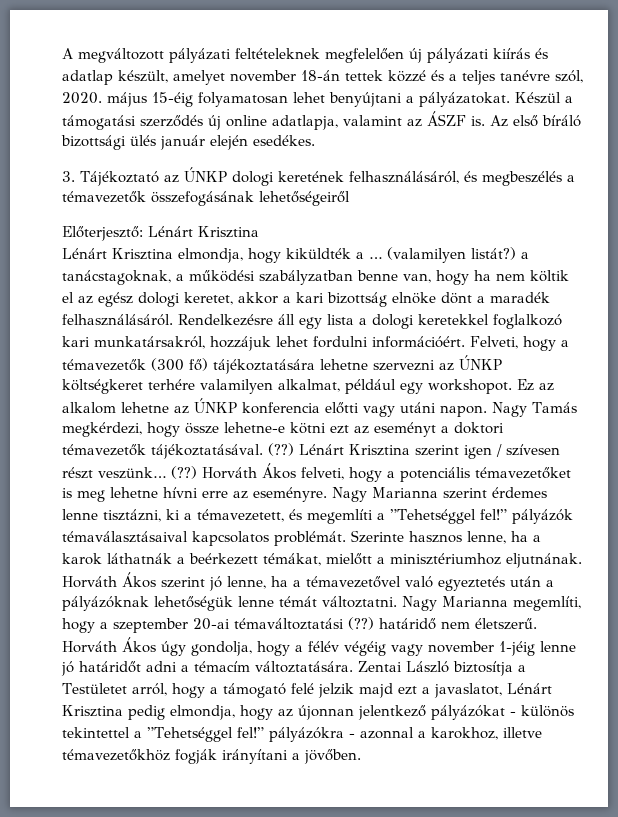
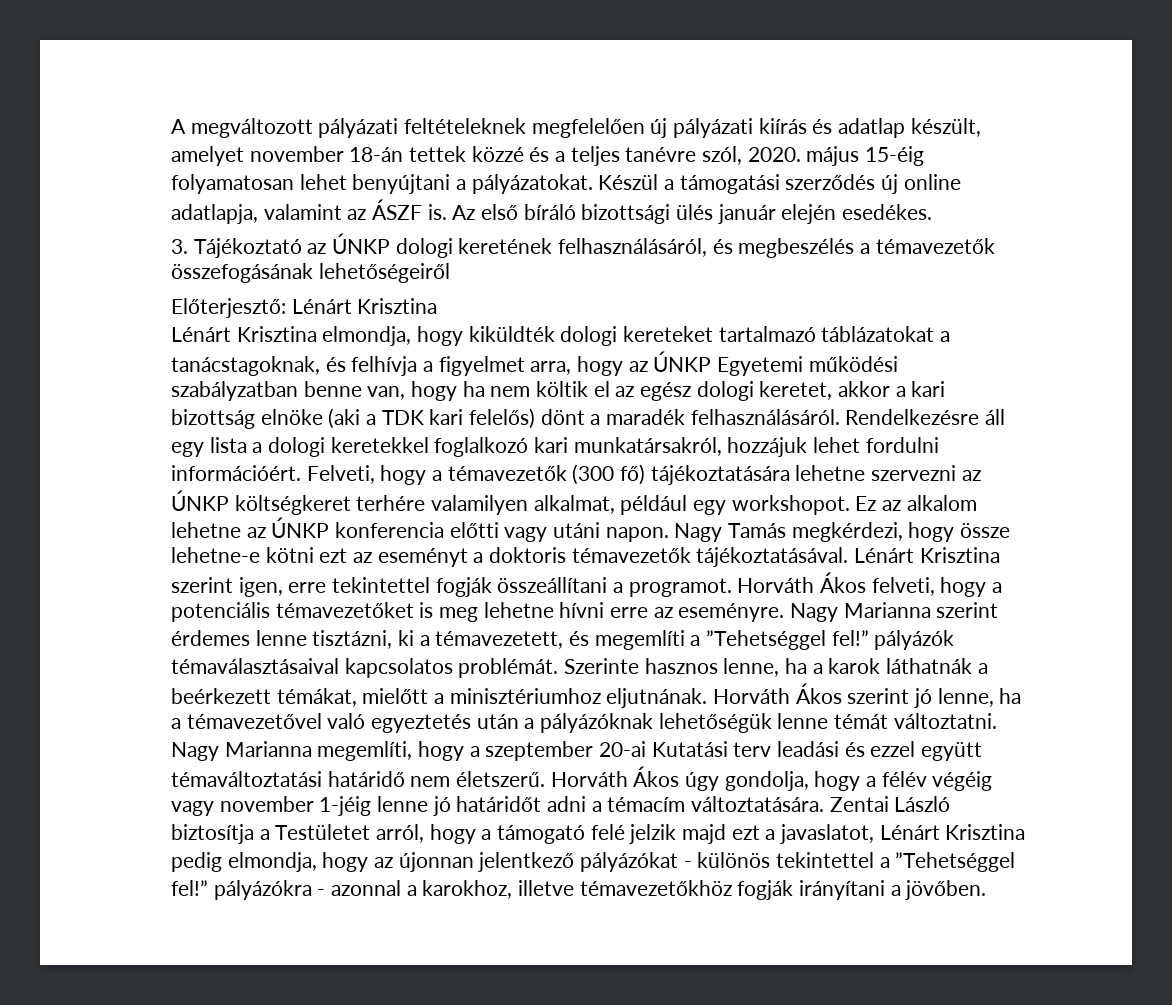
- Lénárt Krisztina elmondja, hogy kiküldték a … (valamilyen listát?) a tanácstagoknak, a működési szabályzatban benne van, hogy ha nem költik el az egész dologi keretet, akkor a kari bizottság elnöke dönt a maradék felhasználásáról.
+ Lénárt Krisztina elmondja, hogy kiküldték dologi kereteket tartalmazó táblázatokat a tanácstagoknak, és felhívja a figyelmet arra, hogy az ÚNKP Egyetemi működési szabályzatban benne van, hogy ha nem költik el az egész dologi keretet, akkor a kari bizottság elnöke (aki a TDK kari felelős) dönt a maradék felhasználásáról.
- Nagy Tamás megkérdezi, hogy össze lehetne-e kötni ezt az eseményt a doktori témavezetők tájékoztatásával. (??)
+ Nagy Tamás megkérdezi, hogy össze lehetne-e kötni ezt az eseményt a doktoris témavezetők tájékoztatásával.
- Lénárt Krisztina szerint igen / szívesen részt veszünk… (??)
+ Lénárt Krisztina szerint igen, erre tekintettel fogják összeállítani a programot.
- Nagy Marianna megemlíti, hogy a szeptember 20-ai témaváltoztatási (??) határidő nem életszerű.
+ Nagy Marianna megemlíti, hogy a szeptember 20-ai Kutatási terv leadási és ezzel együtt témaváltoztatási határidő nem életszerű.

